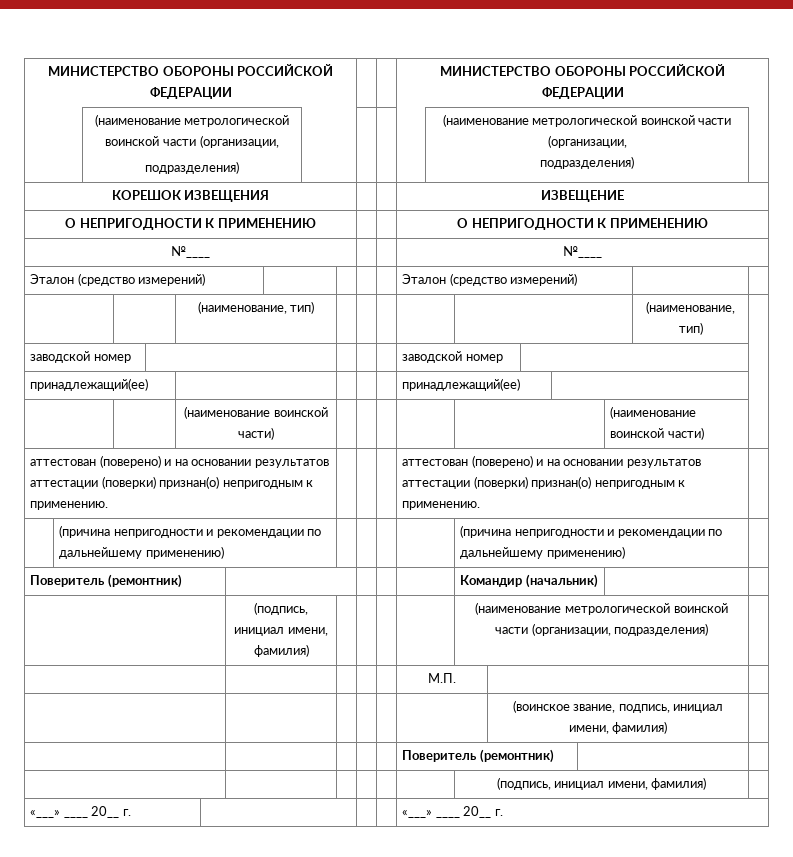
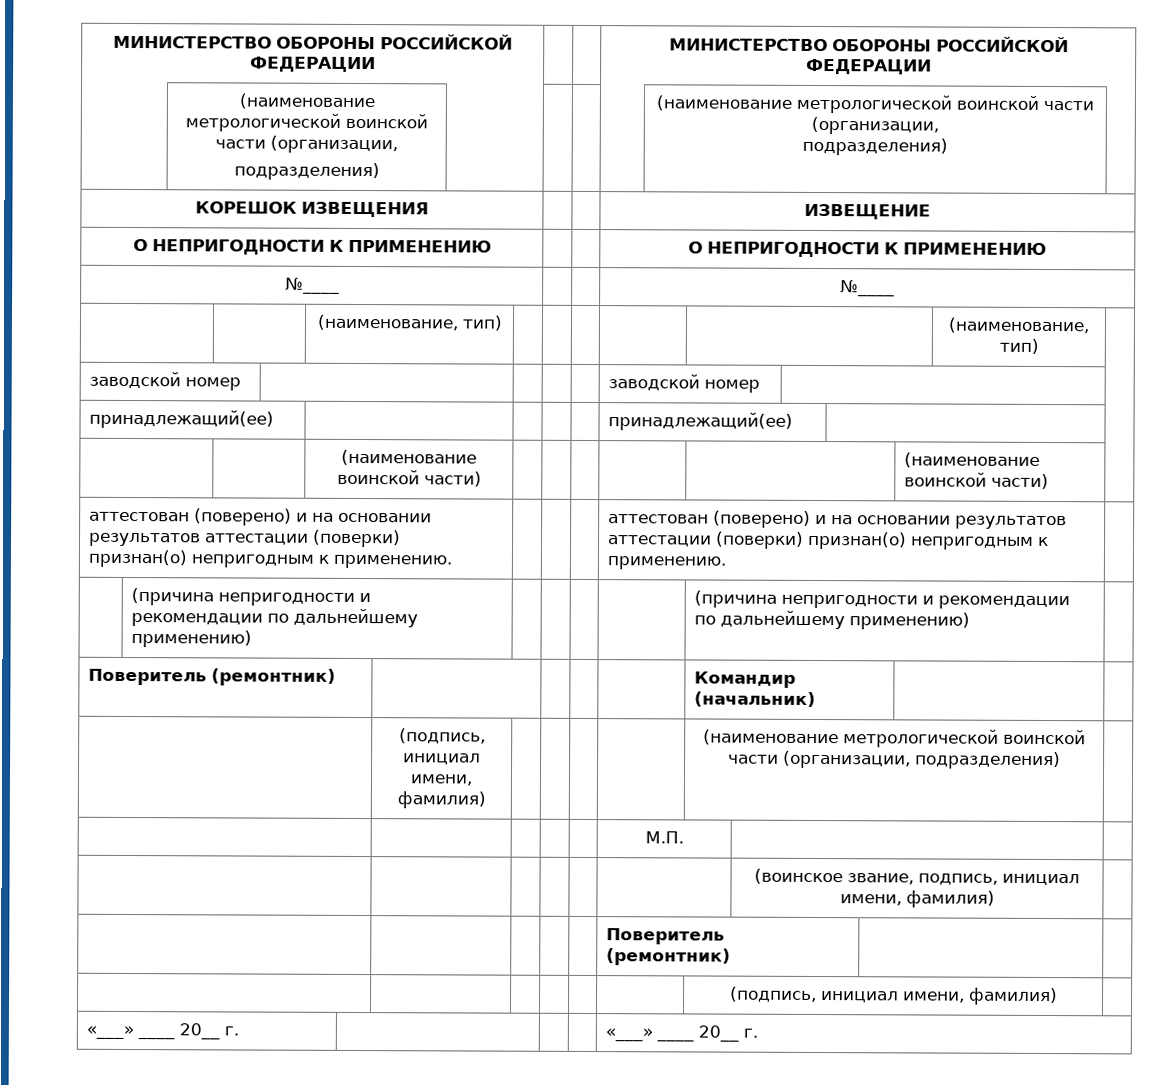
- Эталон (средство измерений) | | | | | Эталон (средство измерений) | |

